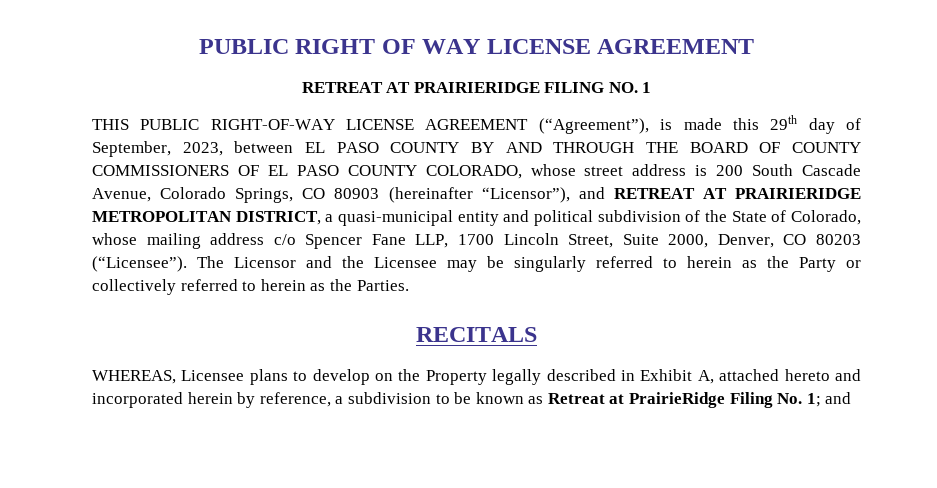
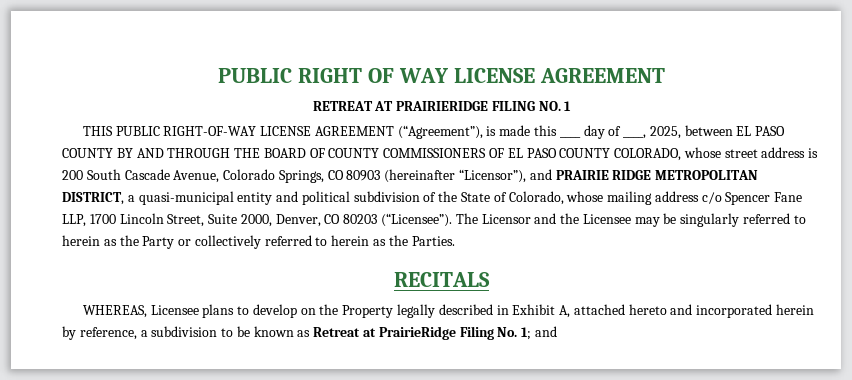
- THIS PUBLIC RIGHT-OF-WAY LICENSE AGREEMENT (“Agreement”), is made this 29th day of September, 2023, between EL PASO COUNTY BY AND THROUGH THE BOARD OF COUNTY COMMISSIONERS OF EL PASO COUNTY COLORADO, whose street address is 200 South Cascade Avenue, Colorado Springs, CO 80903 (hereinafter “Licensor”), and RETREAT AT PRAIRIERIDGE METROPOLITAN DISTRICT, a quasi-municipal entity and political subdivision of the State of Colorado, whose mailing address c/o Spencer Fane LLP, 1700 Lincoln Street, Suite 2000, Denver, CO 80203 (“Licensee”).
+ THIS PUBLIC RIGHT-OF-WAY LICENSE AGREEMENT (“Agreement”), is made this ____ day of ____, 2025, between EL PASO COUNTY BY AND THROUGH THE BOARD OF COUNTY COMMISSIONERS OF EL PASO COUNTY COLORADO, whose street address is 200 South Cascade Avenue, Colorado Springs, CO 80903 (hereinafter “Licensor”), and PRAIRIE RIDGE METROPOLITAN DISTRICT, a quasi-municipal entity and political subdivision of the State of Colorado, whose mailing address c/o Spencer Fane LLP, 1700 Lincoln Street, Suite 2000, Denver, CO 80203 (“Licensee”).

